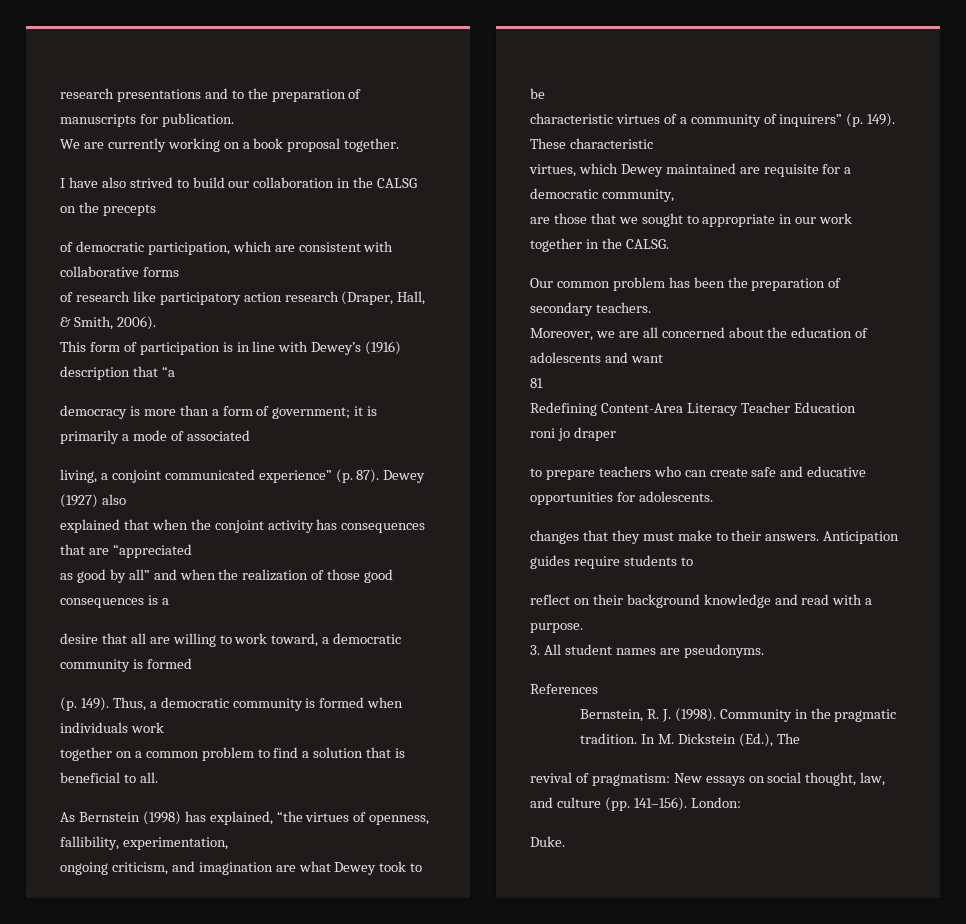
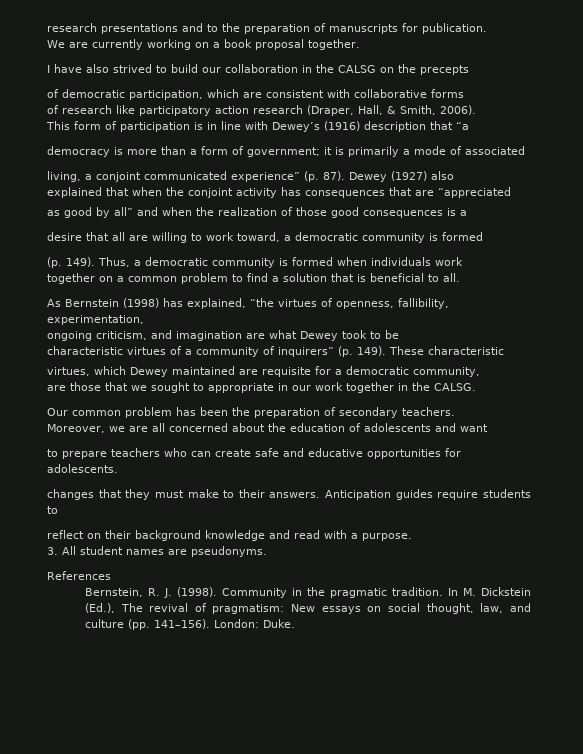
- 81
- Redefining Content-Area Literacy Teacher Education
- roni jo draper
- In M. Dickstein (Ed.), The
- revival of pragmatism: New essays on social thought, law, and culture (pp. 141–156).
+ In M. Dickstein (Ed.), The revival of pragmatism: New essays on social thought, law, and culture (pp. 141–156).
- London:
- Duke.
+ London: Duke.

